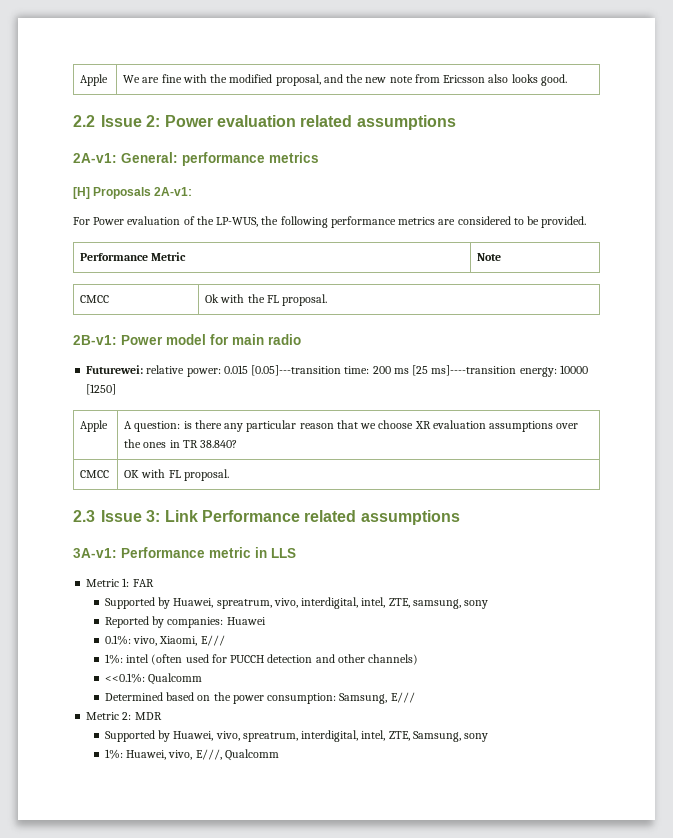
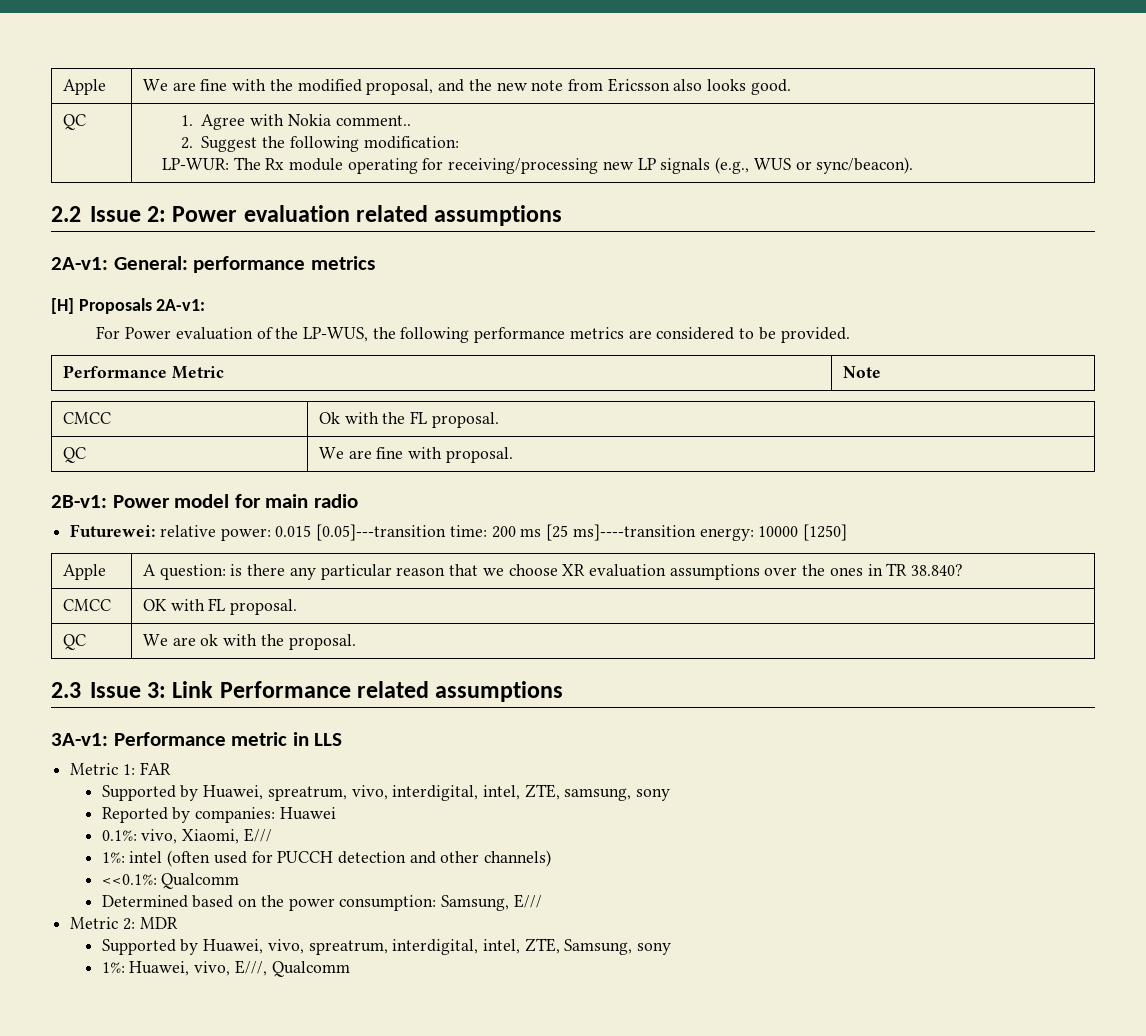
+ QC | 1. Agree with Nokia comment..
+ 2. Suggest the following modification:
+ LP-WUR: The Rx module operating for receiving/processing new LP signals (e.g., WUS or sync/beacon).
+ QC | We are fine with proposal.
+ QC | We are ok with the proposal.

